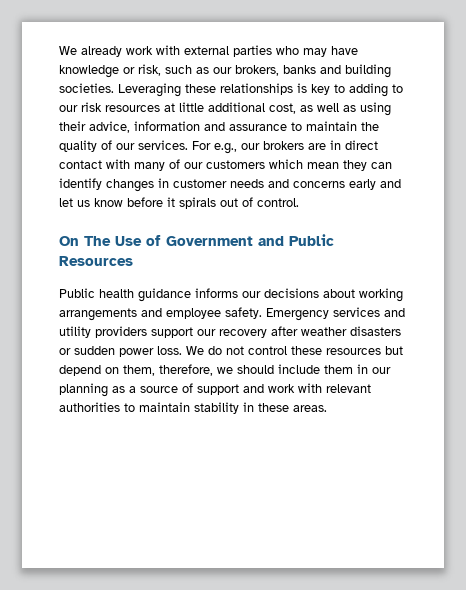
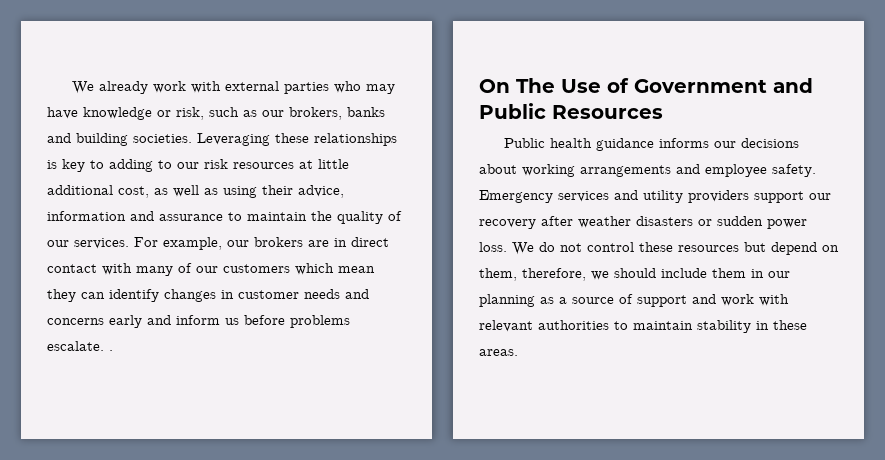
- For e.g., our brokers are in direct contact with many of our customers which mean they can identify changes in customer needs and concerns early and let us know before it spirals out of control.
+ For example, our brokers are in direct contact with many of our customers which mean they can identify changes in customer needs and concerns early and inform us before problems escalate. .

